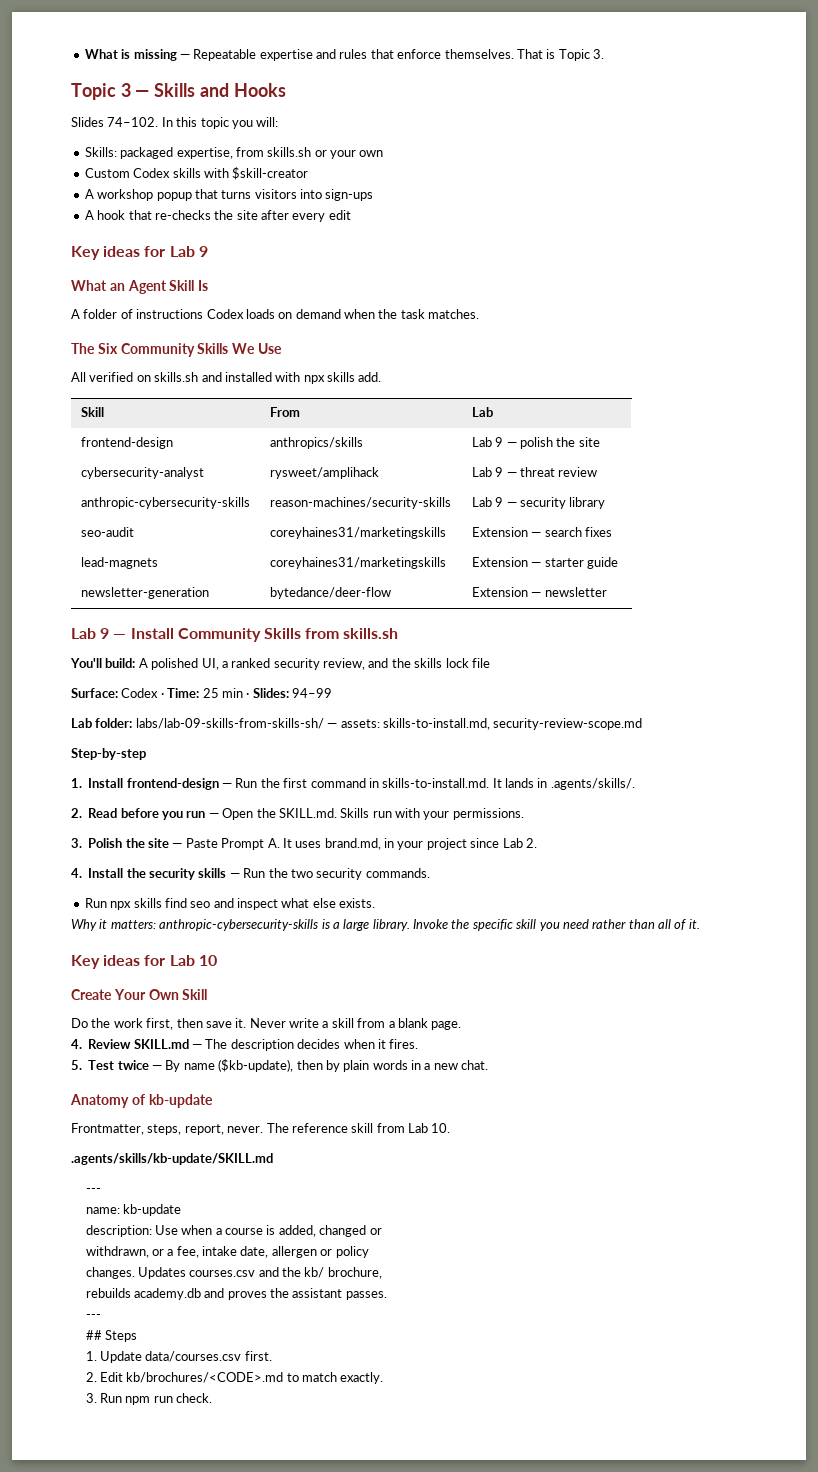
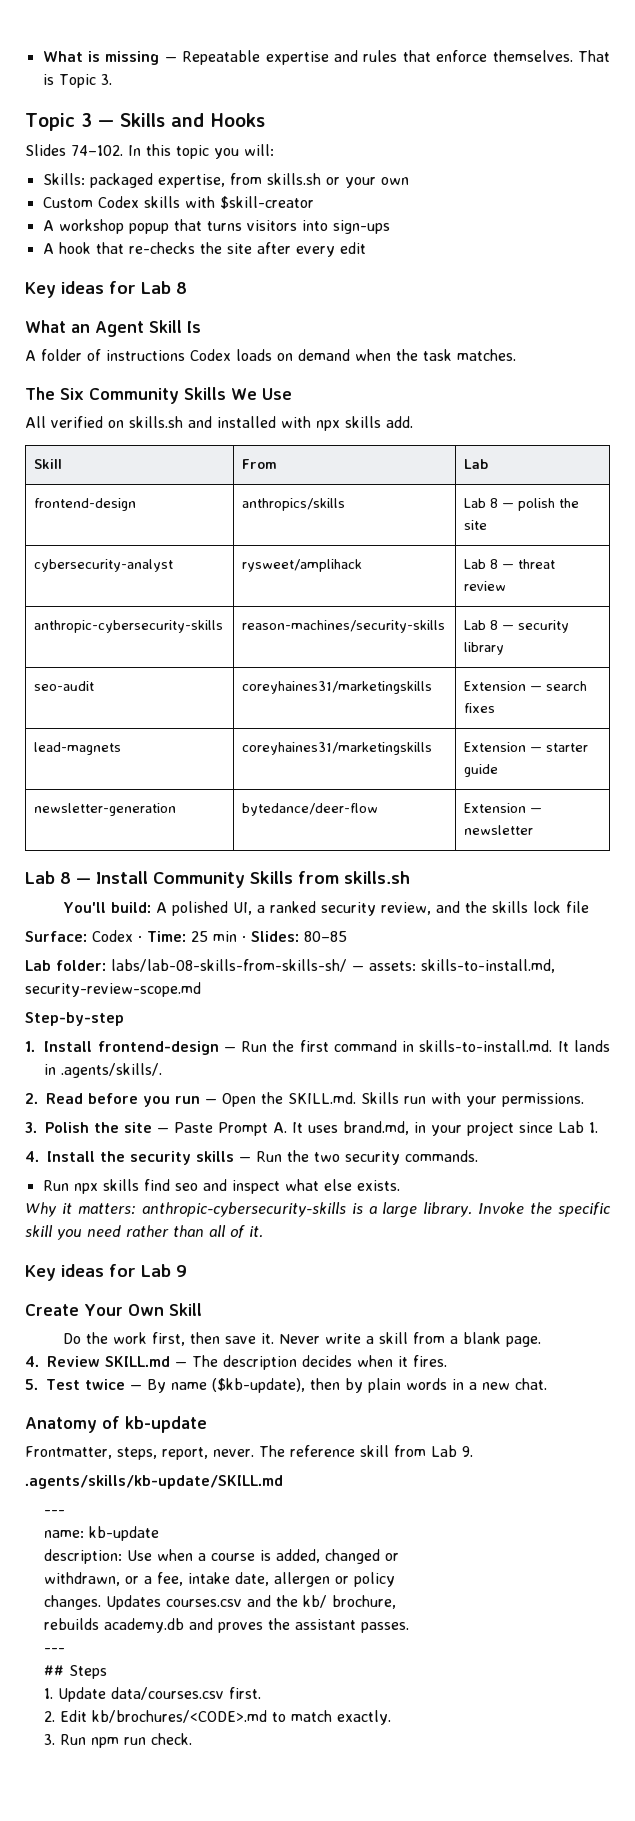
- Key ideas for Lab 9
+ Key ideas for Lab 8
- frontend-design | anthropics/skills | Lab 9 — polish the site
+ frontend-design | anthropics/skills | Lab 8 — polish the site
- cybersecurity-analyst | rysweet/amplihack | Lab 9 — threat review
+ cybersecurity-analyst | rysweet/amplihack | Lab 8 — threat review
- anthropic-cybersecurity-skills | reason-machines/security-skills | Lab 9 — security library
+ anthropic-cybersecurity-skills | reason-machines/security-skills | Lab 8 — security library
- Lab 9 — Install Community Skills from skills.sh
+ Lab 8 — Install Community Skills from skills.sh
- Surface: Codex · Time: 25 min · Slides: 94–99
+ Surface: Codex · Time: 25 min · Slides: 80–85
- Lab folder: labs/lab-09-skills-from-skills-sh/ — assets: skills-to-install.md, security-review-scope.md
+ Lab folder: labs/lab-08-skills-from-skills-sh/ — assets: skills-to-install.md, security-review-scope.md
- 3. Polish the site — Paste Prompt A. It uses brand.md, in your project since Lab 2.
+ 3. Polish the site — Paste Prompt A. It uses brand.md, in your project since Lab 1.
- Key ideas for Lab 10
+ Key ideas for Lab 9
- The reference skill from Lab 10.
+ The reference skill from Lab 9.

